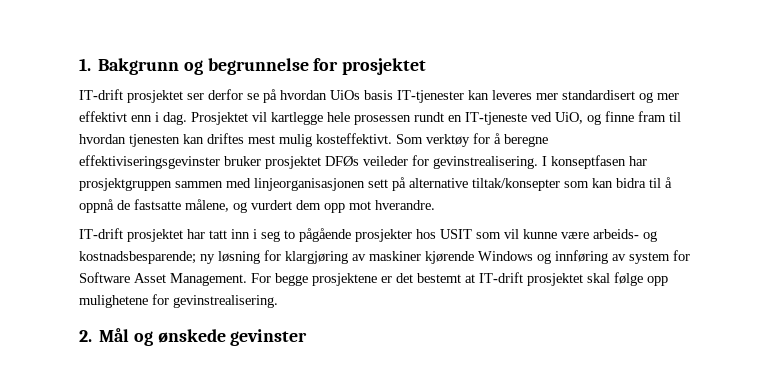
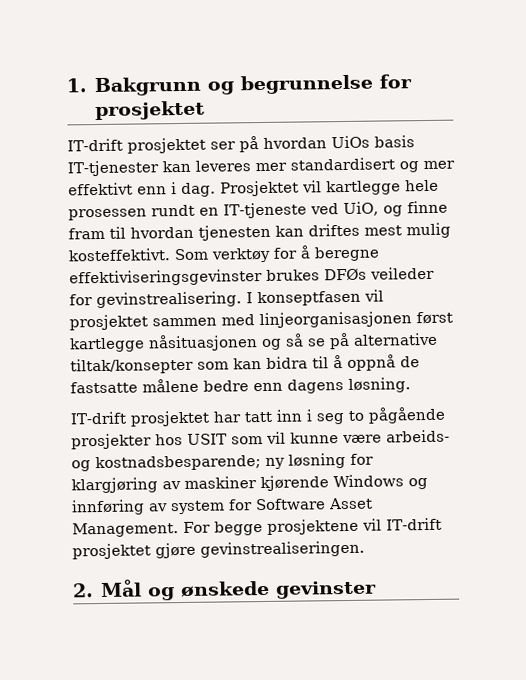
- IT-drift prosjektet ser derfor se på hvordan UiOs basis IT-tjenester kan leveres mer standardisert og mer effektivt enn i dag.
+ IT-drift prosjektet ser på hvordan UiOs basis IT-tjenester kan leveres mer standardisert og mer effektivt enn i dag.
- Som verktøy for å beregne effektiviseringsgevinster bruker prosjektet DFØs veileder for gevinstrealisering.
+ Som verktøy for å beregne effektiviseringsgevinster brukes DFØs veileder for gevinstrealisering.
- I konseptfasen har prosjektgruppen sammen med linjeorganisasjonen sett på alternative tiltak/konsepter som kan bidra til å oppnå de fastsatte målene, og vurdert dem opp mot hverandre.
+ I konseptfasen vil prosjektet sammen med linjeorganisasjonen først kartlegge nåsituasjonen og så se på alternative tiltak/konsepter som kan bidra til å oppnå de fastsatte målene bedre enn dagens løsning.
- For begge prosjektene er det bestemt at IT-drift prosjektet skal følge opp mulighetene for gevinstrealisering.
+ For begge prosjektene vil IT-drift prosjektet gjøre gevinstrealiseringen.

